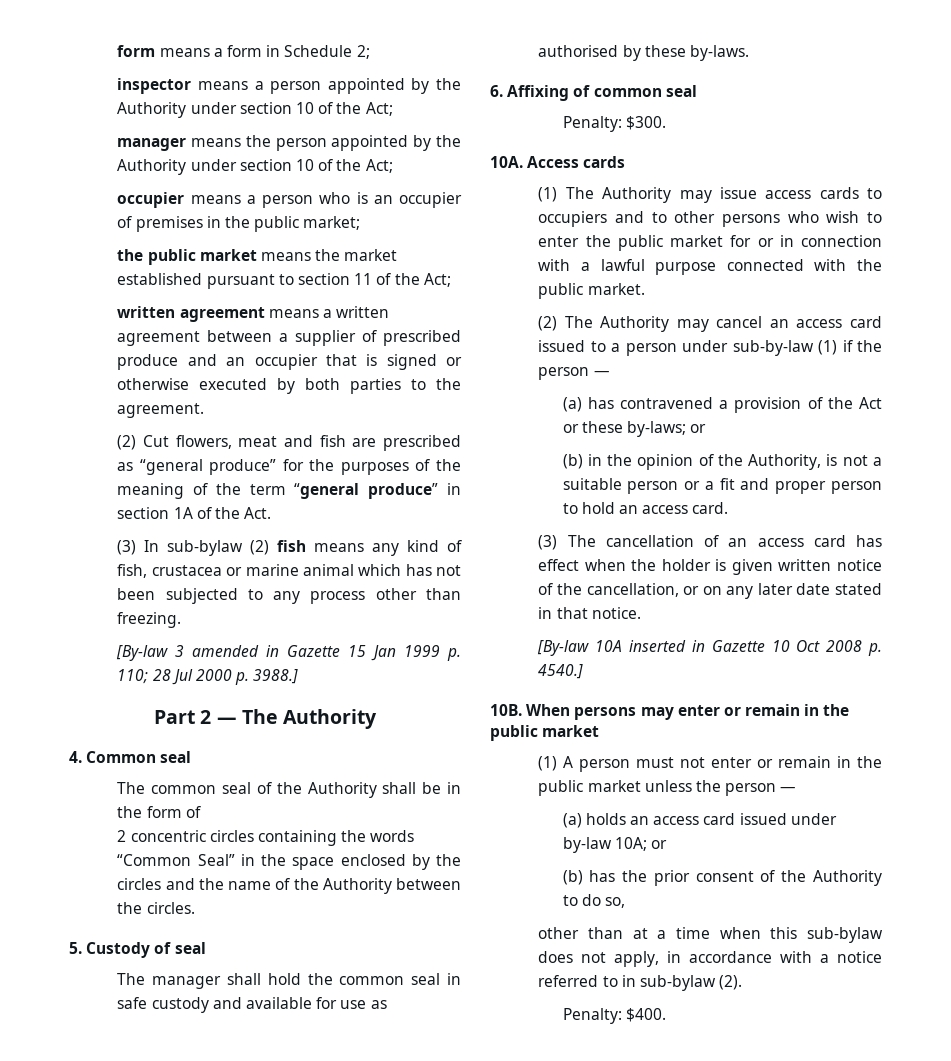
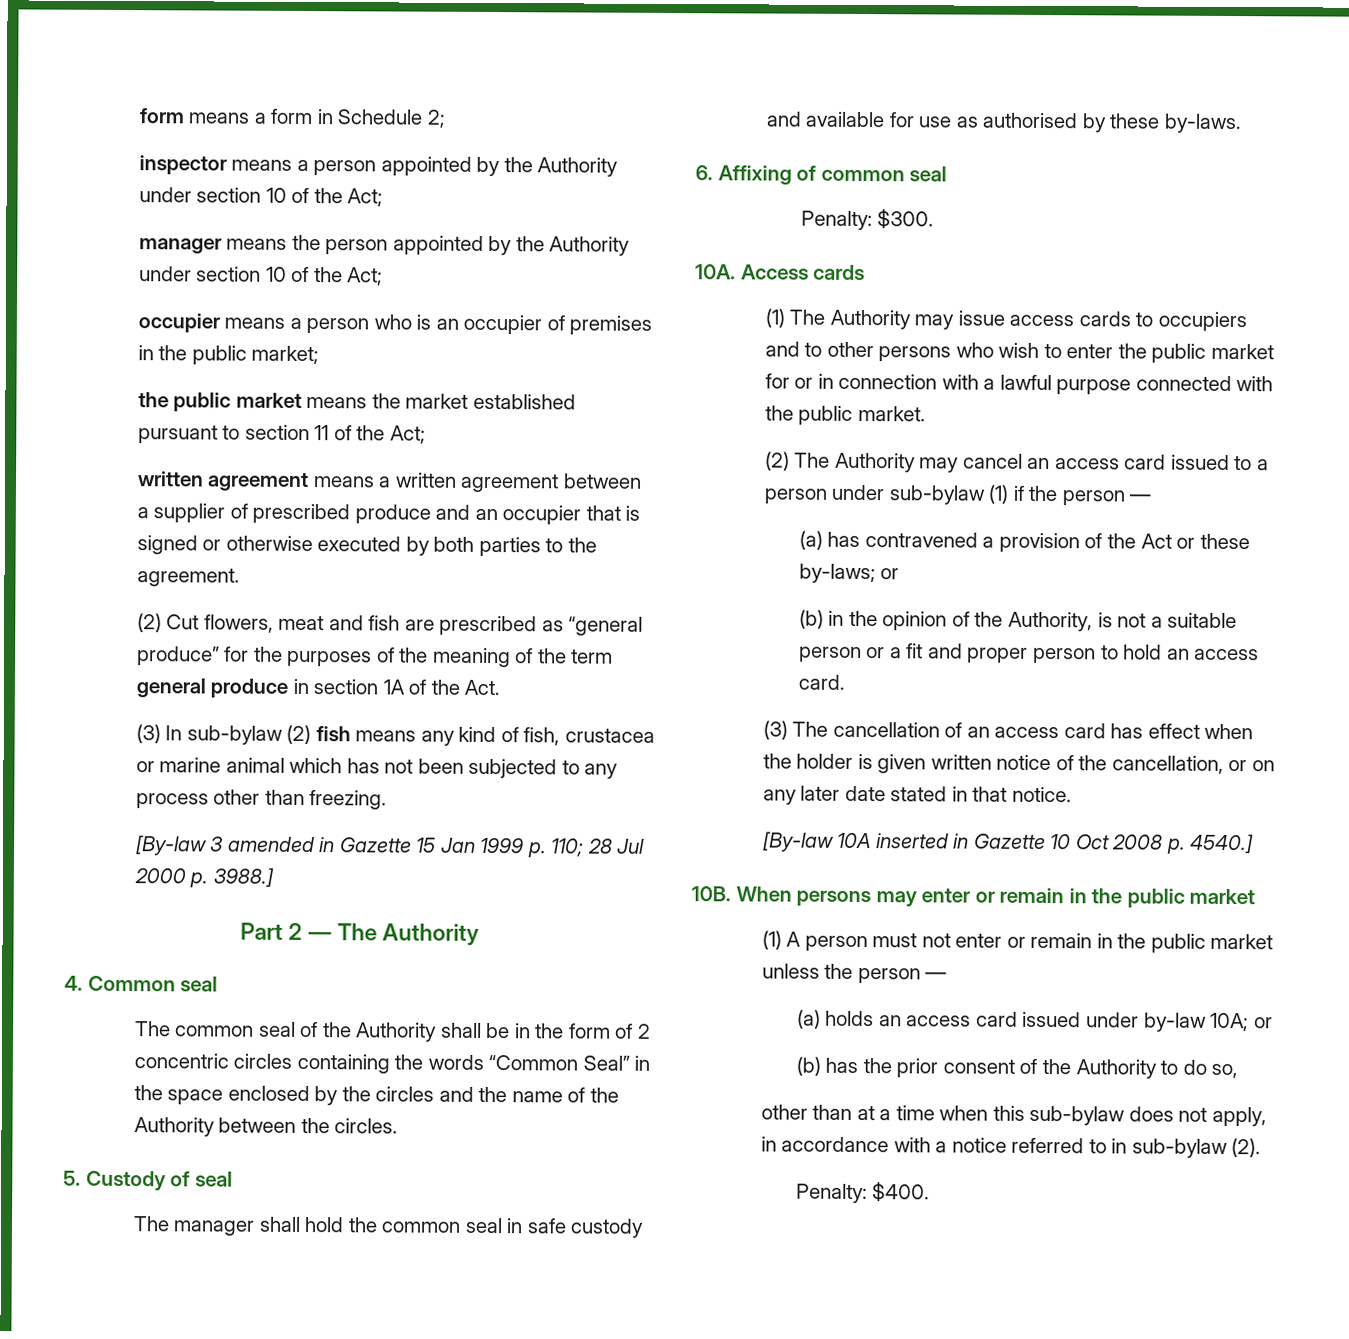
- (2) Cut flowers, meat and fish are prescribed as “general produce” for the purposes of the meaning of the term “general produce” in section 1A of the Act.
+ (2) Cut flowers, meat and fish are prescribed as “general produce” for the purposes of the meaning of the term general produce in section 1A of the Act.
- The common seal of the Authority shall be in the form of
- 2 concentric circles containing the words “Common Seal” in the space enclosed by the circles and the name of the Authority between the circles.
+ The common seal of the Authority shall be in the form of 2 concentric circles containing the words “Common Seal” in the space enclosed by the circles and the name of the Authority between the circles.
- (2) The Authority may cancel an access card issued to a person under sub-by-law (1) if the person —
+ (2) The Authority may cancel an access card issued to a person under sub-bylaw (1) if the person —

